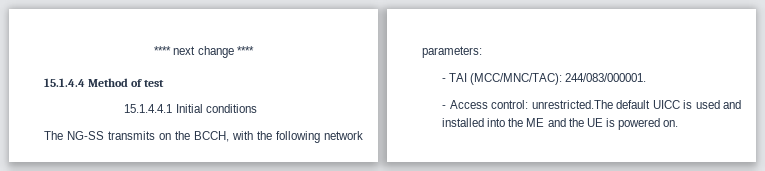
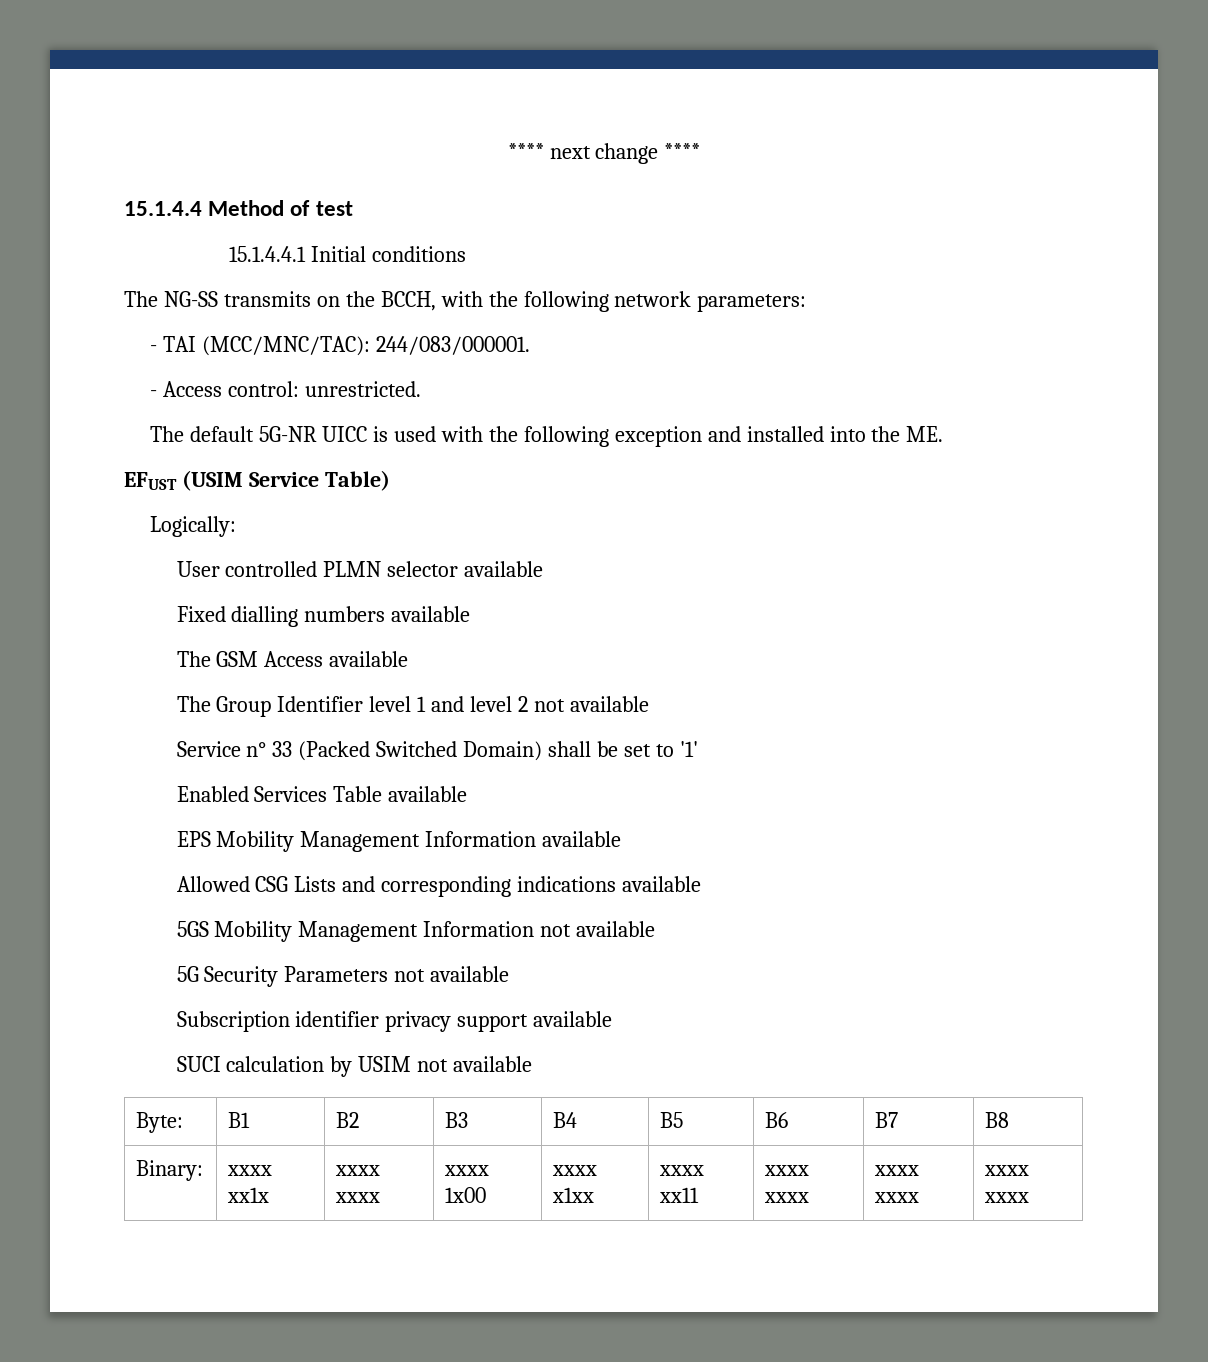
- - Access control: unrestricted.The default UICC is used and installed into the ME and the UE is powered on.
+ - Access control: unrestricted.
+ The default 5G-NR UICC is used with the following exception and installed into the ME.
+ EFUST (USIM Service Table)
+ Logically:
+ User controlled PLMN selector available
+ Fixed dialling numbers available
+ The GSM Access available
+ The Group Identifier level 1 and level 2 not available
+ Service n° 33 (Packed Switched Domain) shall be set to '1'
+ Enabled Services Table available
+ EPS Mobility Management Information available
+ Allowed CSG Lists and corresponding indications available
+ 5GS Mobility Management Information not available
+ 5G Security Parameters not available
+ Subscription identifier privacy support available
+ SUCI calculation by USIM not available
+ Byte: | B1 | B2 | B3 | B4 | B5 | B6 | B7 | B8
+ Binary: | xxxx xx1x | xxxx xxxx | xxxx 1x00 | xxxx x1xx | xxxx xx11 | xxxx xxxx | xxxx xxxx | xxxx xxxx

